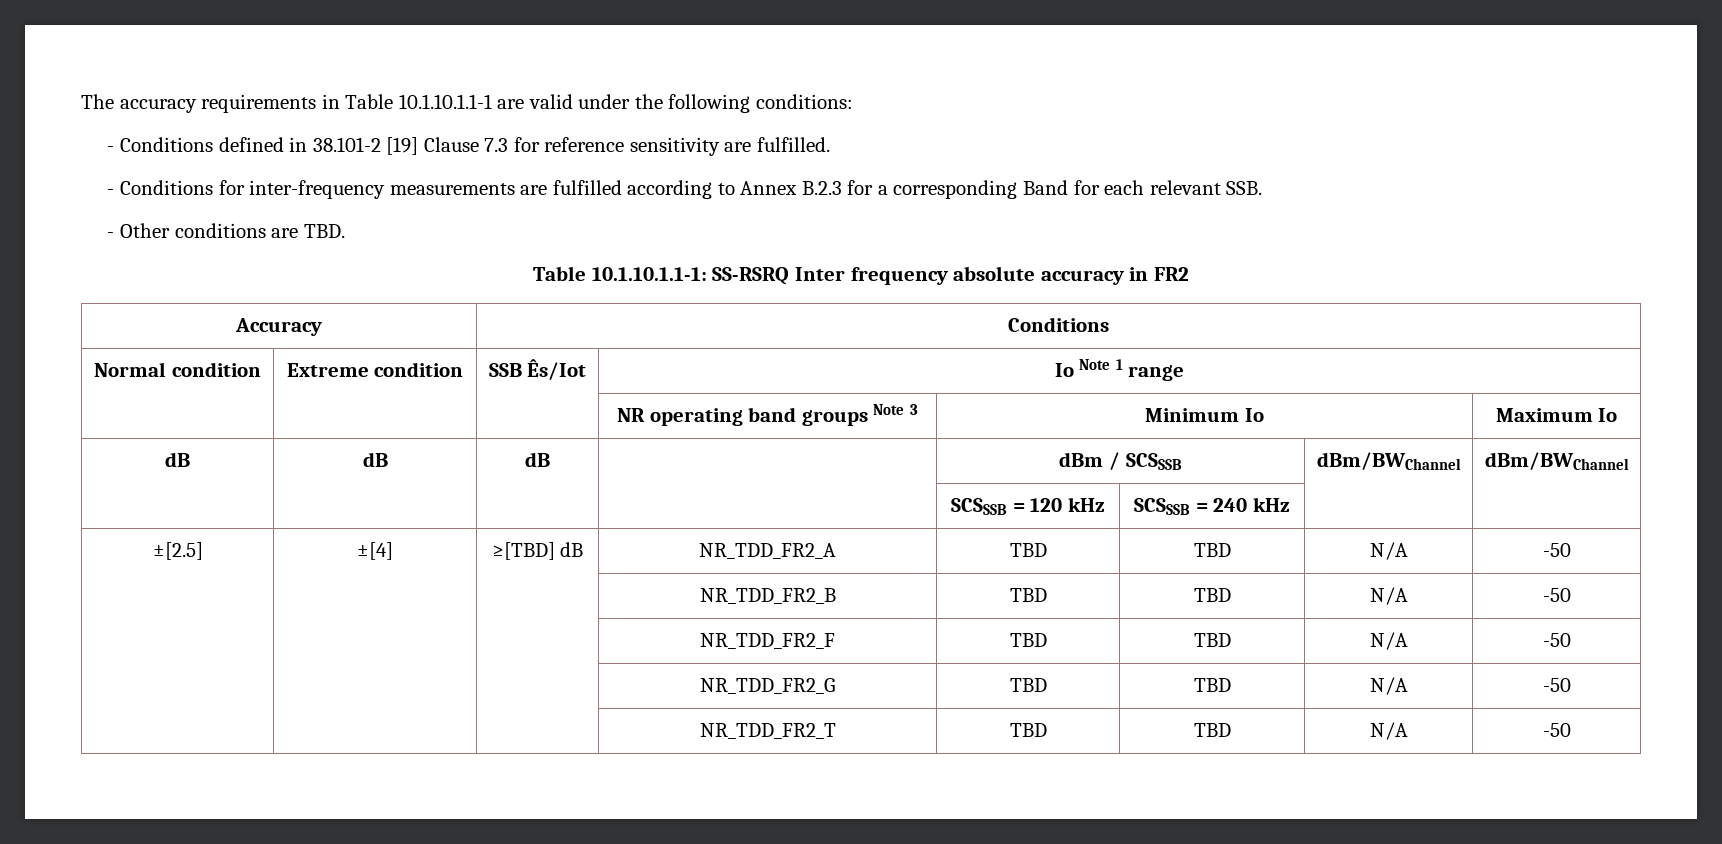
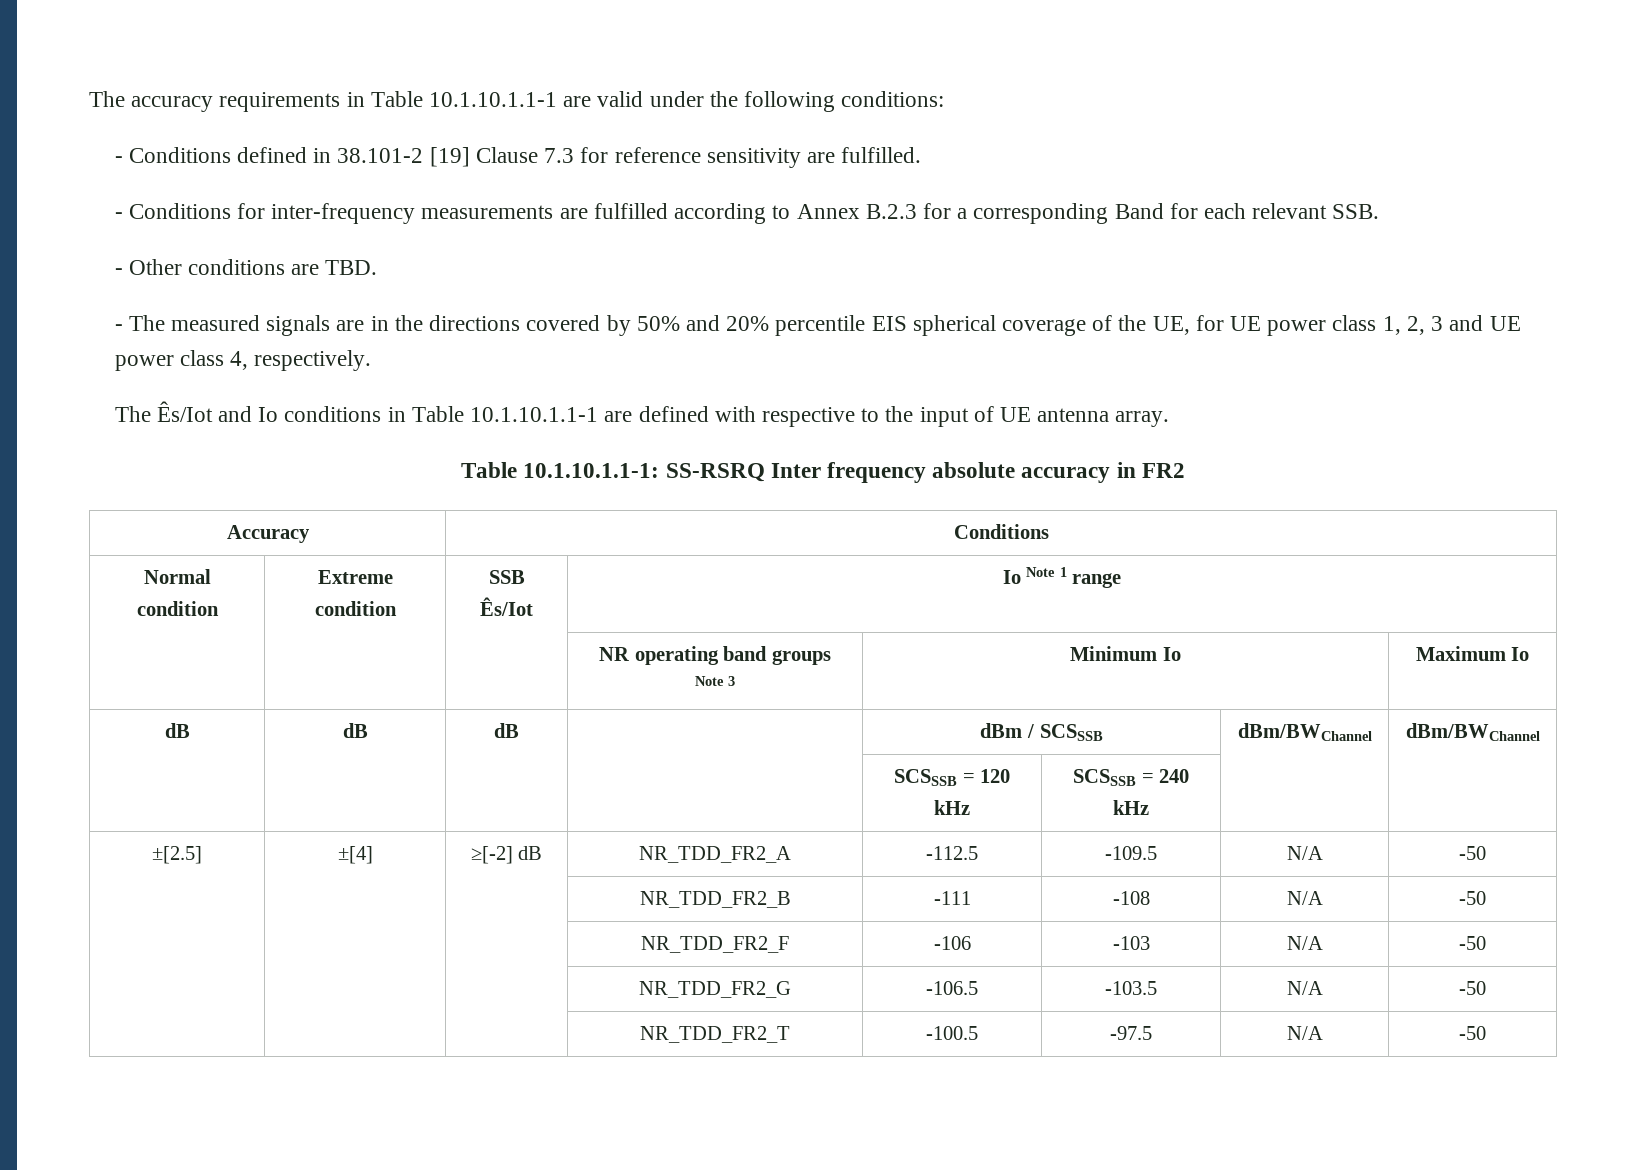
+ - The measured signals are in the directions covered by 50% and 20% percentile EIS spherical coverage of the UE, for UE power class 1, 2, 3 and UE power class 4, respectively.
+ The Ês/Iot and Io conditions in Table 10.1.10.1.1-1 are defined with respective to the input of UE antenna array.
- ±[2.5] | ±[4] | ≥[TBD] dB | NR_TDD_FR2_A | TBD | TBD | N/A | -50
+ ±[2.5] | ±[4] | ≥[-2] dB | NR_TDD_FR2_A | -112.5 | -109.5 | N/A | -50
- | | | NR_TDD_FR2_B | TBD | TBD | N/A | -50
+ | | | NR_TDD_FR2_B | -111 | -108 | N/A | -50
- | | | NR_TDD_FR2_F | TBD | TBD | N/A | -50
+ | | | NR_TDD_FR2_F | -106 | -103 | N/A | -50
- | | | NR_TDD_FR2_G | TBD | TBD | N/A | -50
+ | | | NR_TDD_FR2_G | -106.5 | -103.5 | N/A | -50
- | | | NR_TDD_FR2_T | TBD | TBD | N/A | -50
+ | | | NR_TDD_FR2_T | -100.5 | -97.5 | N/A | -50

